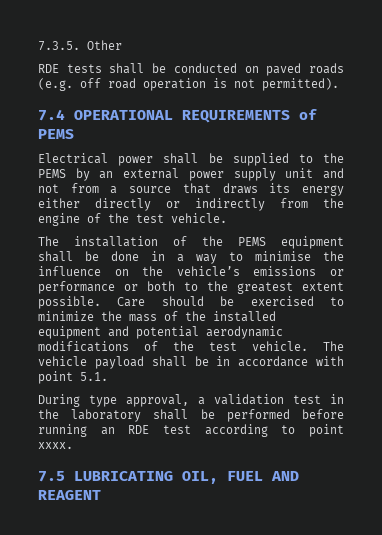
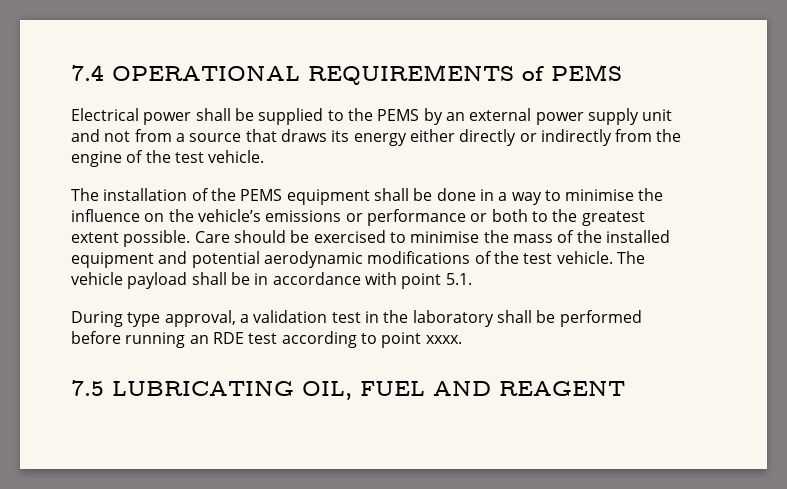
- 7.3.5. Other
- RDE tests shall be conducted on paved roads (e.g. off road operation is not permitted).
- Care should be exercised to minimize the mass of the installed equipment and potential aerodynamic modifications of the test vehicle.
+ Care should be exercised to minimise the mass of the installed equipment and potential aerodynamic modifications of the test vehicle.

